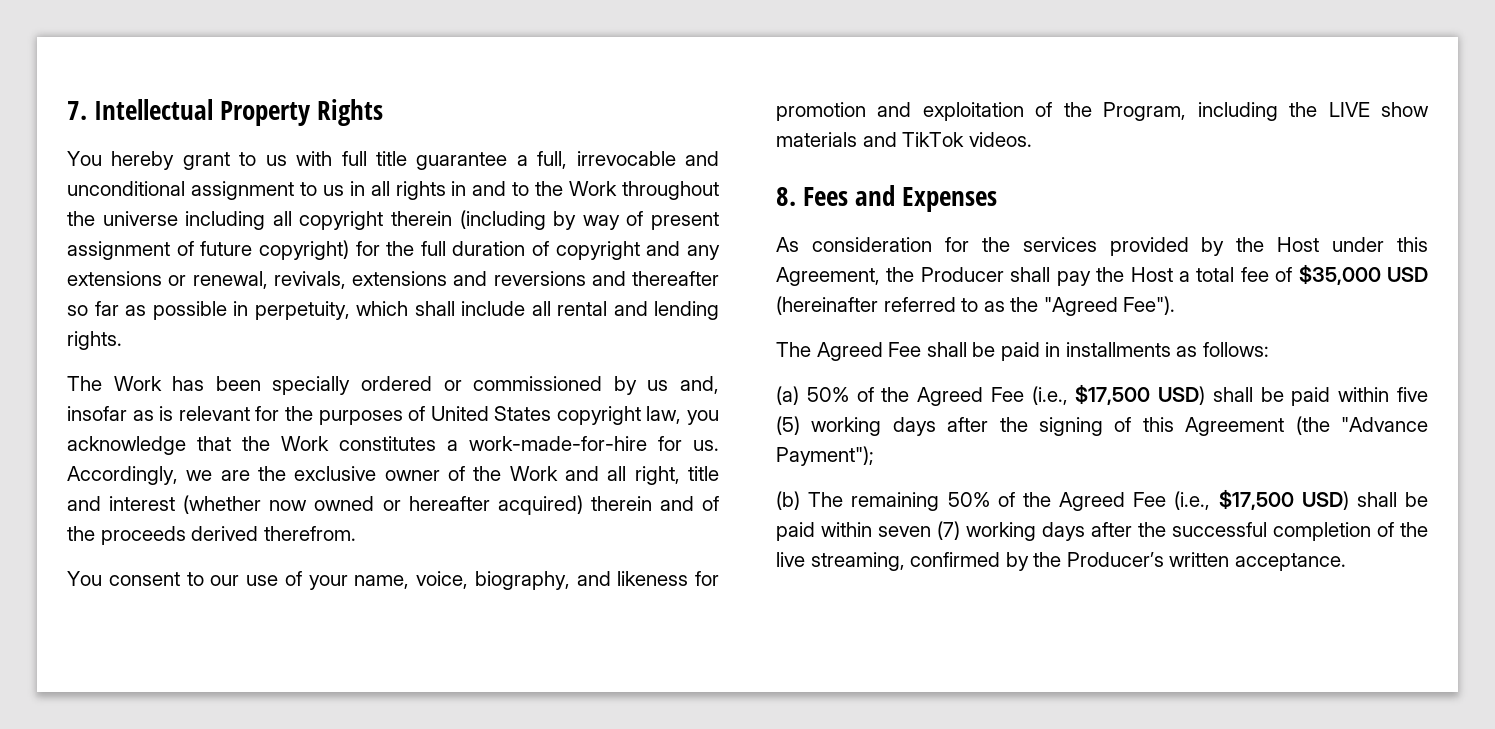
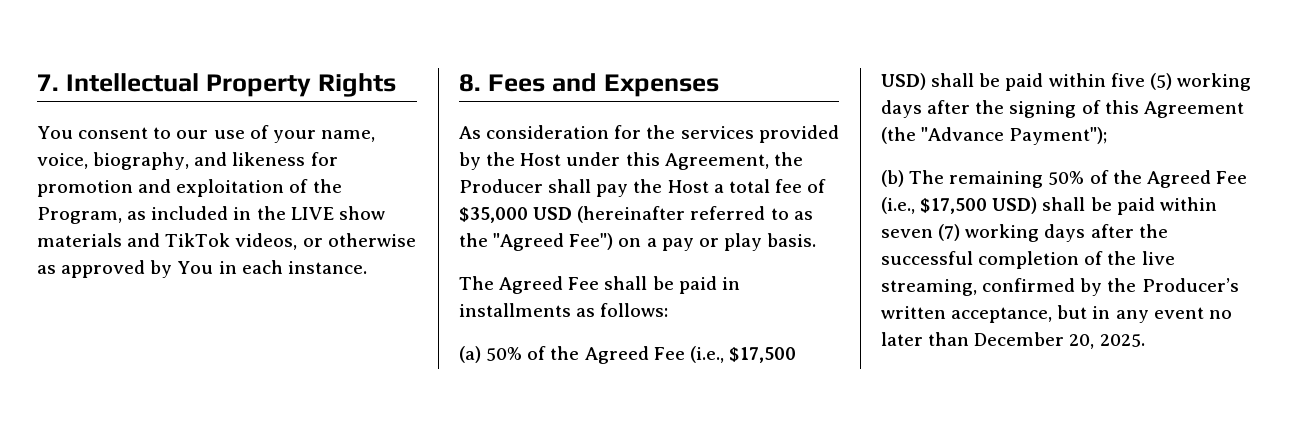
- You hereby grant to us with full title guarantee a full, irrevocable and unconditional assignment to us in all rights in and to the Work throughout the universe including all copyright therein (including by way of present assignment of future copyright) for the full duration of copyright and any extensions or renewal, revivals, extensions and reversions and thereafter so far as possible in perpetuity, which shall include all rental and lending rights.
- The Work has been specially ordered or commissioned by us and, insofar as is relevant for the purposes of United States copyright law, you acknowledge that the Work constitutes a work-made-for-hire for us. Accordingly, we are the exclusive owner of the Work and all right, title and interest (whether now owned or hereafter acquired) therein and of the proceeds derived therefrom.
- You consent to our use of your name, voice, biography, and likeness for promotion and exploitation of the Program, including the LIVE show materials and TikTok videos.
+ You consent to our use of your name, voice, biography, and likeness for promotion and exploitation of the Program, as included in the LIVE show materials and TikTok videos, or otherwise as approved by You in each instance.
- As consideration for the services provided by the Host under this Agreement, the Producer shall pay the Host a total fee of $35,000 USD (hereinafter referred to as the "Agreed Fee").
+ As consideration for the services provided by the Host under this Agreement, the Producer shall pay the Host a total fee of $35,000 USD (hereinafter referred to as the "Agreed Fee") on a pay or play basis.
- (b) The remaining 50% of the Agreed Fee (i.e., $17,500 USD) shall be paid within seven (7) working days after the successful completion of the live streaming, confirmed by the Producer’s written acceptance.
+ (b) The remaining 50% of the Agreed Fee (i.e., $17,500 USD) shall be paid within seven (7) working days after the successful completion of the live streaming, confirmed by the Producer’s written acceptance, but in any event no later than December 20, 2025.

